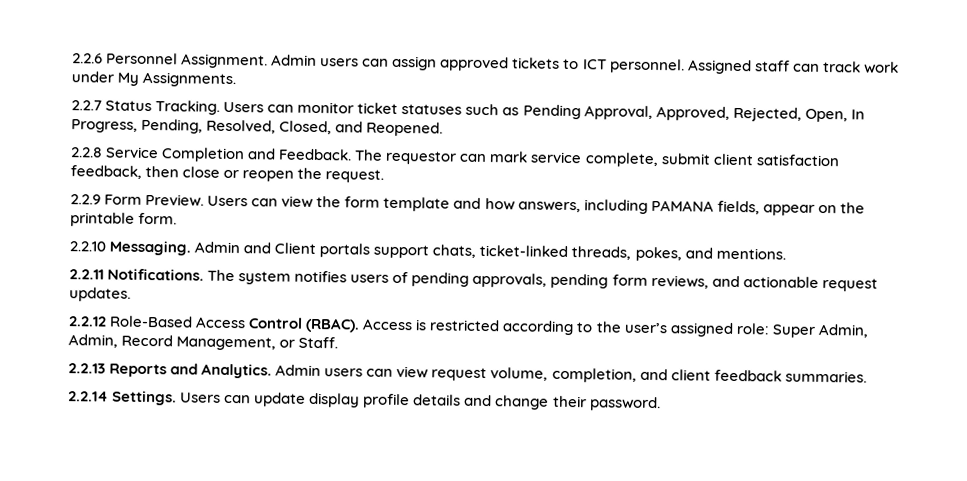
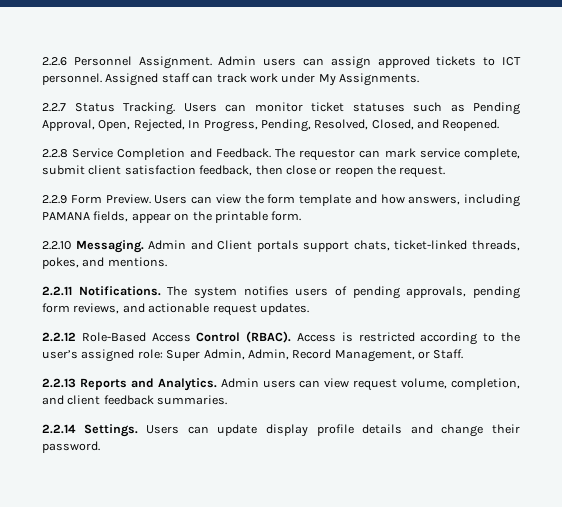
- Users can monitor ticket statuses such as Pending Approval, Approved, Rejected, Open, In Progress, Pending, Resolved, Closed, and Reopened.
+ Users can monitor ticket statuses such as Pending Approval, Open, Rejected, In Progress, Pending, Resolved, Closed, and Reopened.

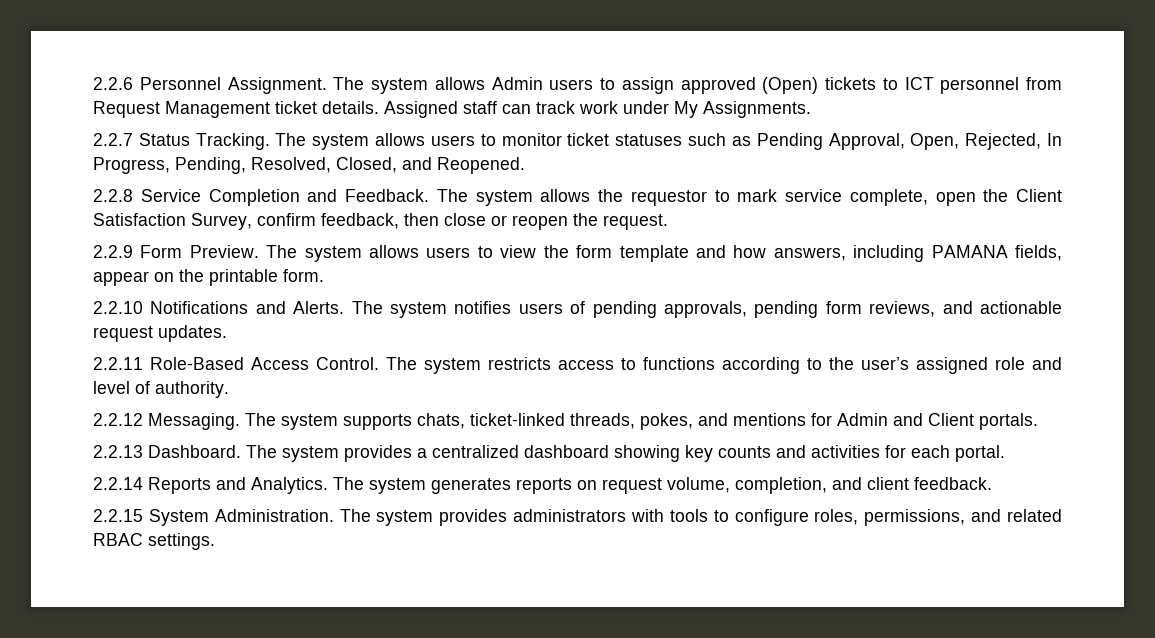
- Admin users can assign approved tickets to ICT personnel.
+ The system allows Admin users to assign approved (Open) tickets to ICT personnel from Request Management ticket details.
- Users can monitor ticket statuses such as Pending Approval, Open, Rejected, In Progress, Pending, Resolved, Closed, and Reopened.
+ The system allows users to monitor ticket statuses such as Pending Approval, Open, Rejected, In Progress, Pending, Resolved, Closed, and Reopened.
- The requestor can mark service complete, submit client satisfaction feedback, then close or reopen the request.
+ The system allows the requestor to mark service complete, open the Client Satisfaction Survey, confirm feedback, then close or reopen the request.
- Users can view the form template and how answers, including PAMANA fields, appear on the printable form.
+ The system allows users to view the form template and how answers, including PAMANA fields, appear on the printable form.
- 2.2.10 Messaging. Admin and Client portals support chats, ticket-linked threads, pokes, and mentions.
- 2.2.11 Notifications.
+ 2.2.10 Notifications and Alerts.
- 2.2.12 Role-Based Access Control (RBAC). Access is restricted according to the user’s assigned role: Super Admin, Admin, Record Management, or Staff.
- 2.2.13 Reports and Analytics. Admin users can view request volume, completion, and client feedback summaries.
- 2.2.14 Settings. Users can update display profile details and change their password.
+ 2.2.11 Role-Based Access Control. The system restricts access to functions according to the user’s assigned role and level of authority.
+ 2.2.12 Messaging. The system supports chats, ticket-linked threads, pokes, and mentions for Admin and Client portals.
+ 2.2.13 Dashboard. The system provides a centralized dashboard showing key counts and activities for each portal.
+ 2.2.14 Reports and Analytics. The system generates reports on request volume, completion, and client feedback.
+ 2.2.15 System Administration. The system provides administrators with tools to configure roles, permissions, and related RBAC settings.

